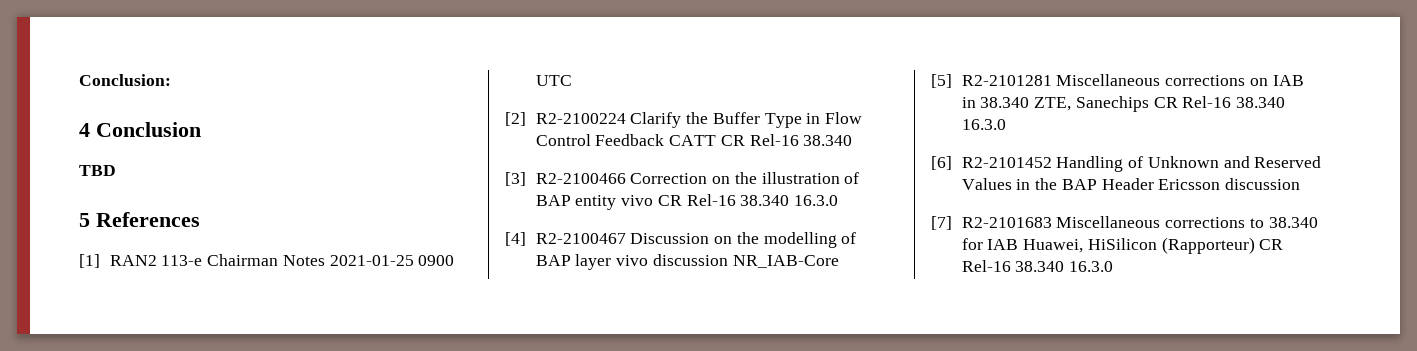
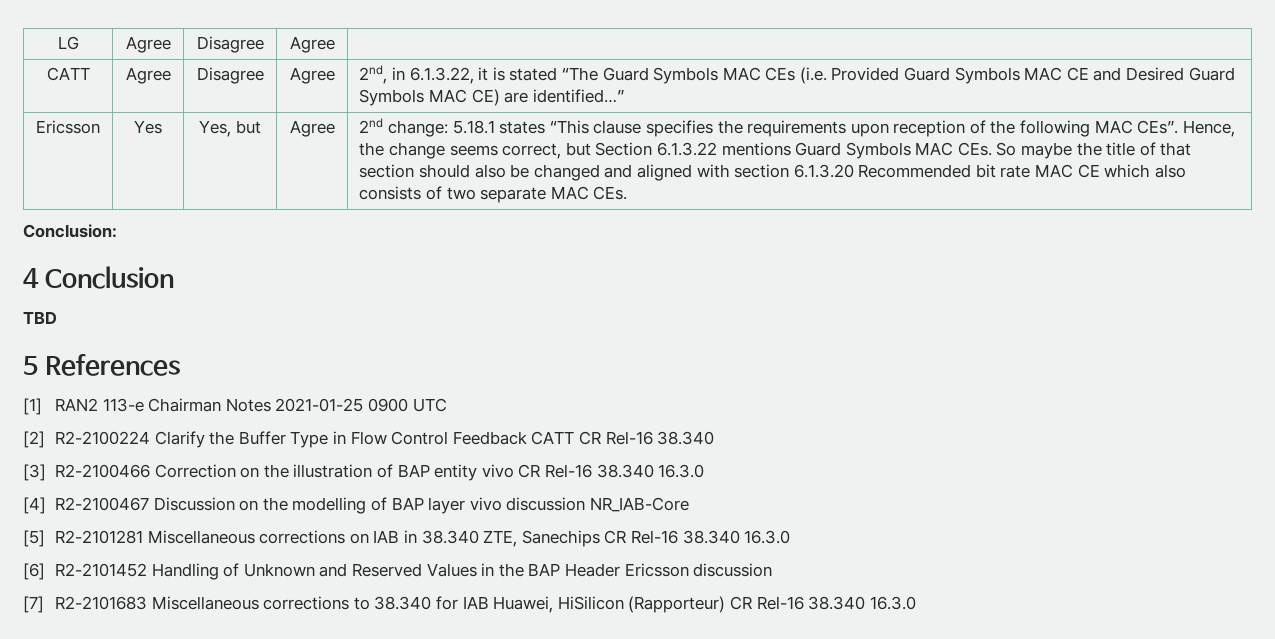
+ LG | Agree | Disagree | Agree |
+ CATT | Agree | Disagree | Agree | 2nd, in 6.1.3.22, it is stated “The Guard Symbols MAC CEs (i.e. Provided Guard Symbols MAC CE and Desired Guard Symbols MAC CE) are identified…”
+ Ericsson | Yes | Yes, but | Agree | 2nd change: 5.18.1 states “This clause specifies the requirements upon reception of the following MAC CEs”. Hence, the change seems correct, but Section 6.1.3.22 mentions Guard Symbols MAC CEs. So maybe the title of that section should also be changed and aligned with section 6.1.3.20 Recommended bit rate MAC CE which also consists of two separate MAC CEs.

